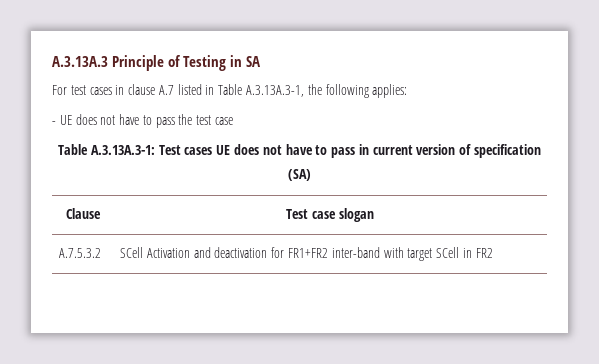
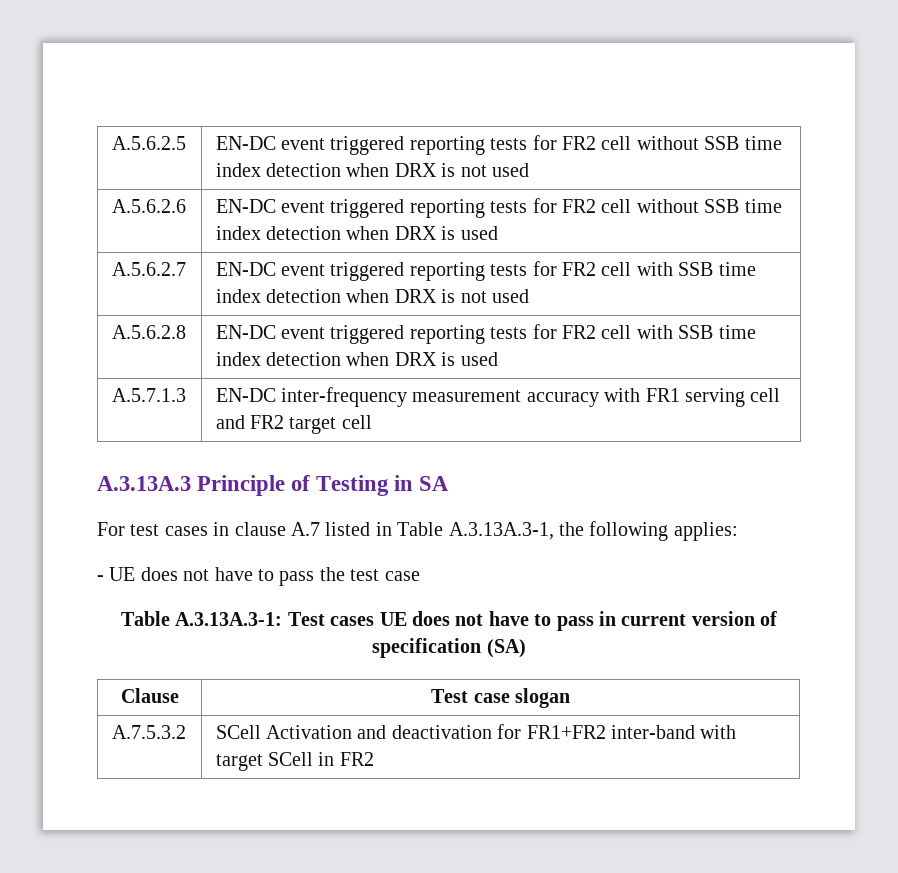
+ A.5.6.2.5 | EN-DC event triggered reporting tests for FR2 cell without SSB time index detection when DRX is not used
+ A.5.6.2.6 | EN-DC event triggered reporting tests for FR2 cell without SSB time index detection when DRX is used
+ A.5.6.2.7 | EN-DC event triggered reporting tests for FR2 cell with SSB time index detection when DRX is not used
+ A.5.6.2.8 | EN-DC event triggered reporting tests for FR2 cell with SSB time index detection when DRX is used
+ A.5.7.1.3 | EN-DC inter-frequency measurement accuracy with FR1 serving cell and FR2 target cell

